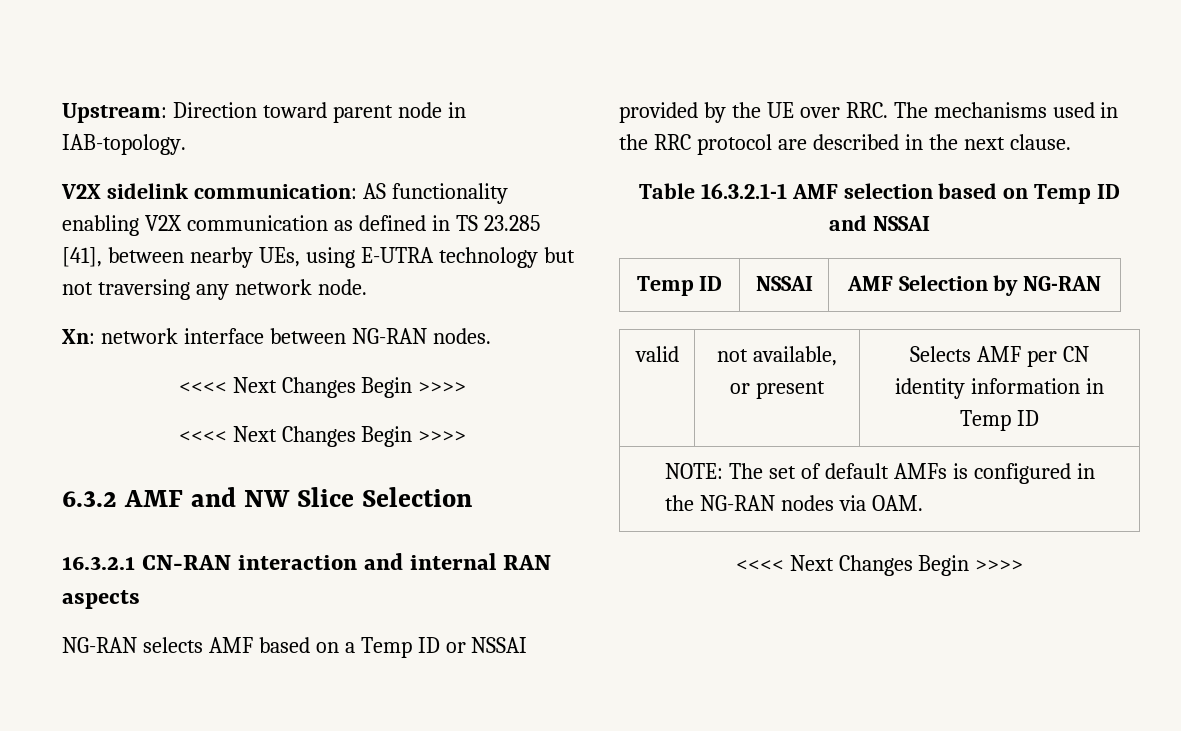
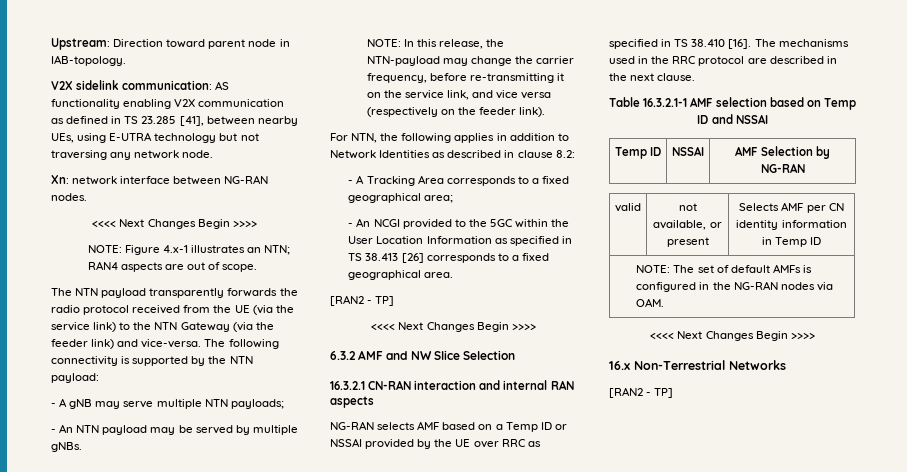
+ NOTE: Figure 4.x-1 illustrates an NTN; RAN4 aspects are out of scope.
+ The NTN payload transparently forwards the radio protocol received from the UE (via the service link) to the NTN Gateway (via the feeder link) and vice-versa. The following connectivity is supported by the NTN payload:
+ - A gNB may serve multiple NTN payloads;
+ - An NTN payload may be served by multiple gNBs.
+ NOTE: In this release, the NTN-payload may change the carrier frequency, before re-transmitting it on the service link, and vice versa (respectively on the feeder link).
+ For NTN, the following applies in addition to Network Identities as described in clause 8.2:
+ - A Tracking Area corresponds to a fixed geographical area;
+ - An NCGI provided to the 5GC within the User Location Information as specified in TS 38.413 [26] corresponds to a fixed geographical area.
+ [RAN2 - TP]
- NG-RAN selects AMF based on a Temp ID or NSSAI provided by the UE over RRC. The mechanisms used in the RRC protocol are described in the next clause.
+ NG-RAN selects AMF based on a Temp ID or NSSAI provided by the UE over RRC as specified in TS 38.410 [16]. The mechanisms used in the RRC protocol are described in the next clause.
+ 16.x Non-Terrestrial Networks
+ [RAN2 - TP]

